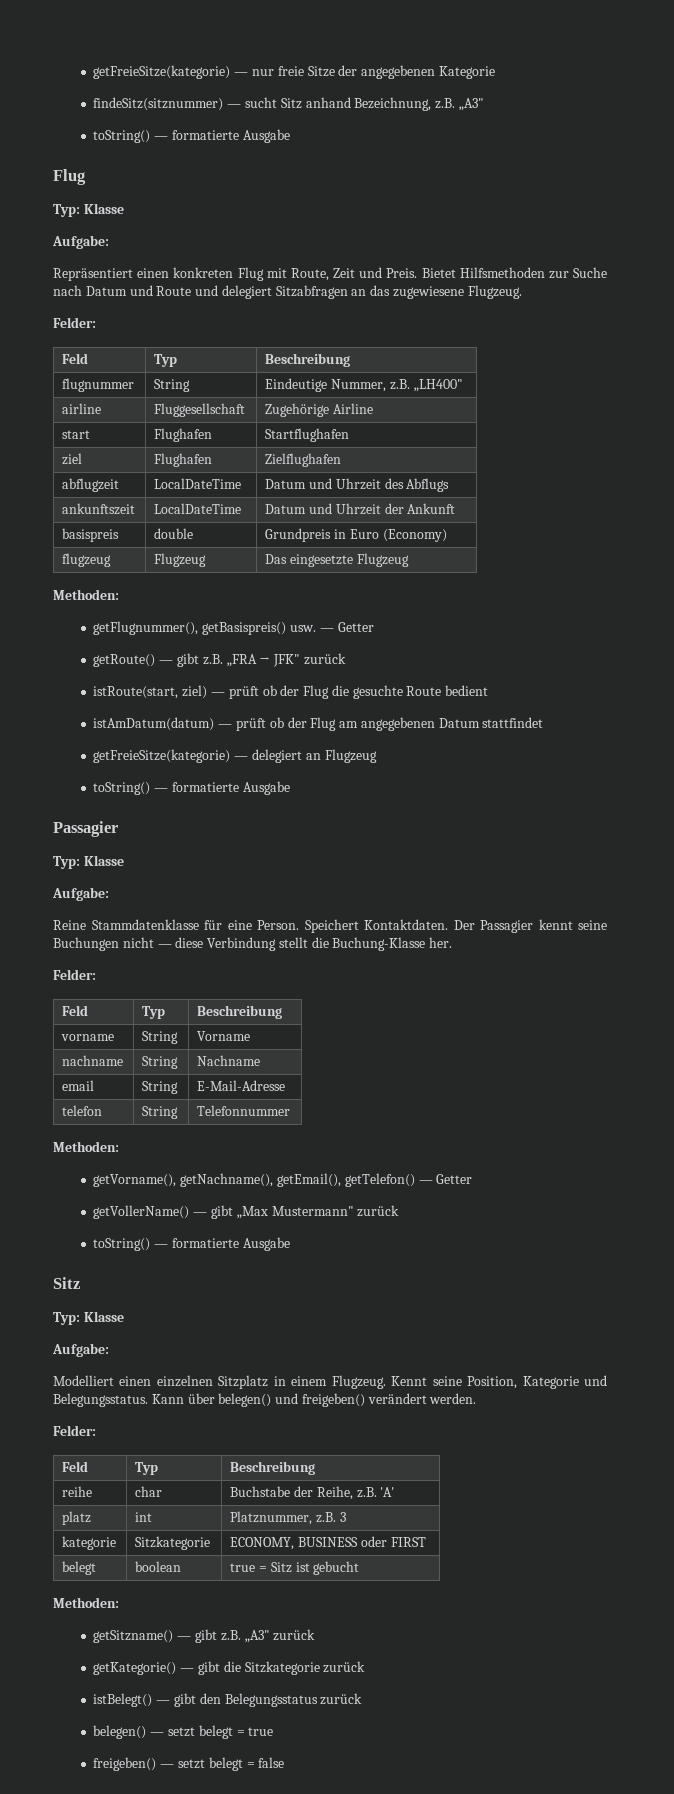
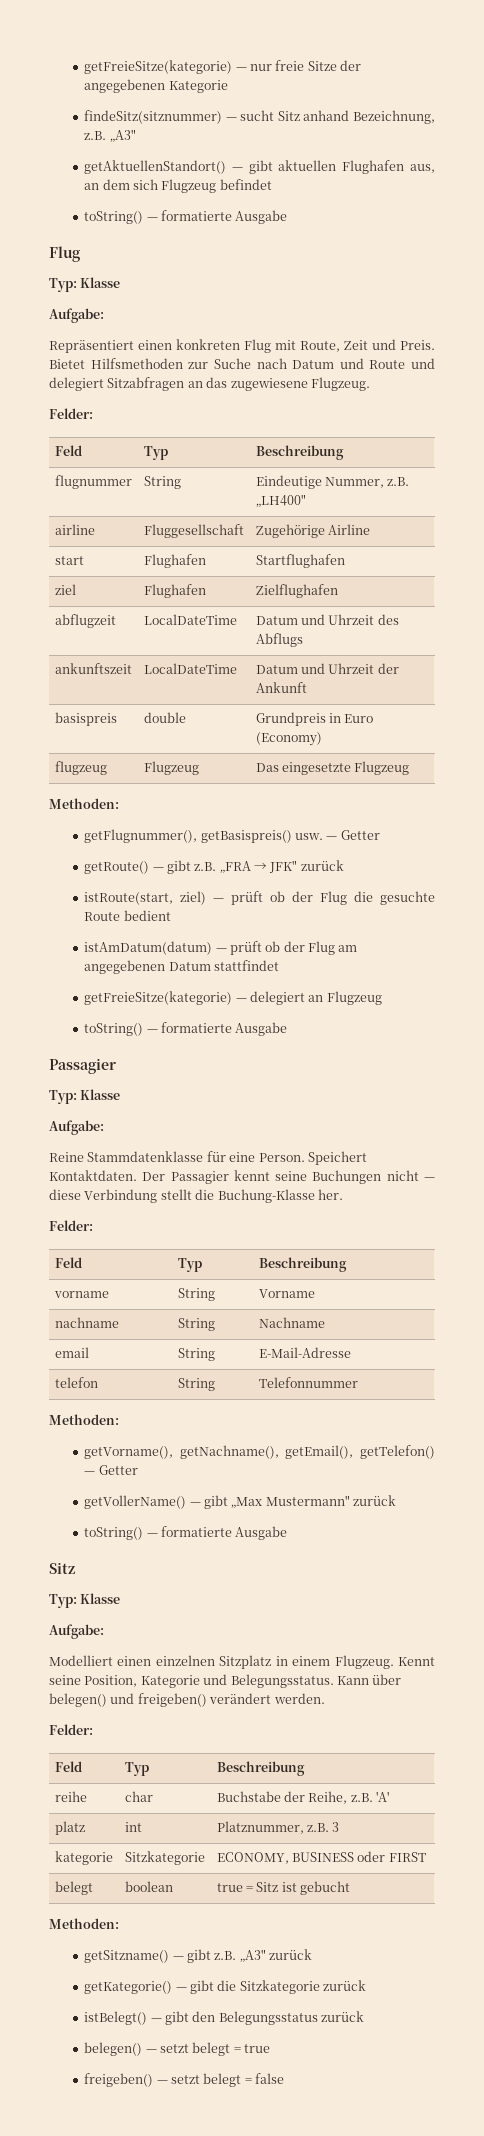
+ getAktuellenStandort() — gibt aktuellen Flughafen aus, an dem sich Flugzeug befindet

